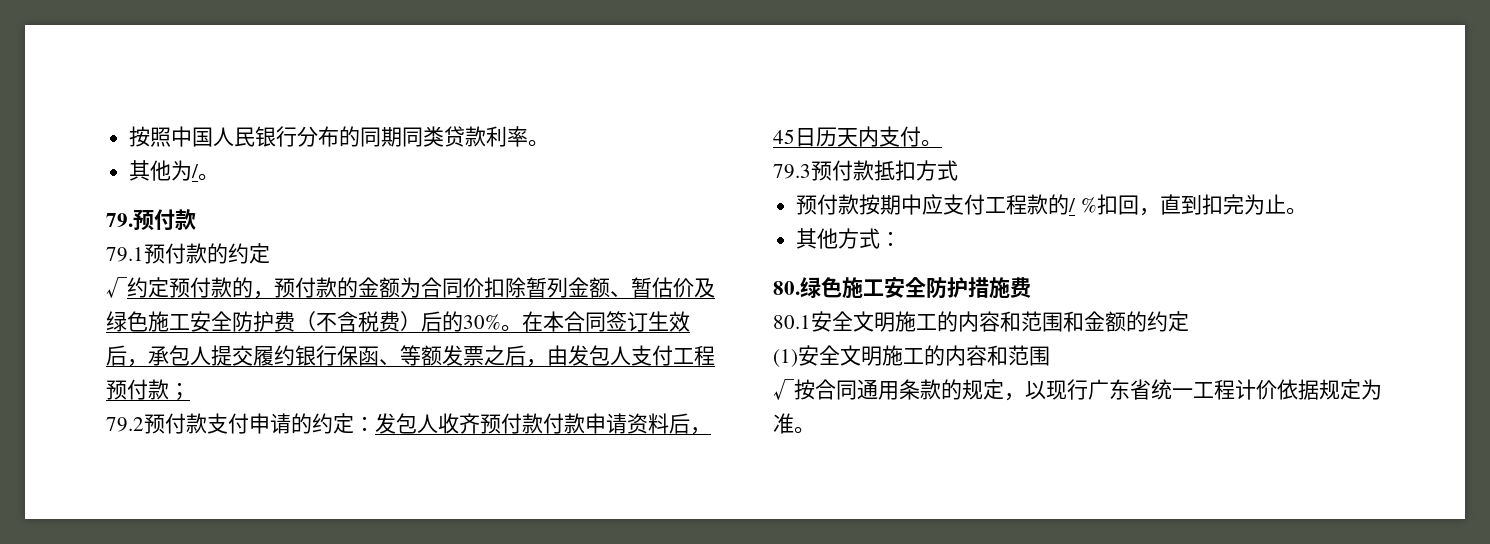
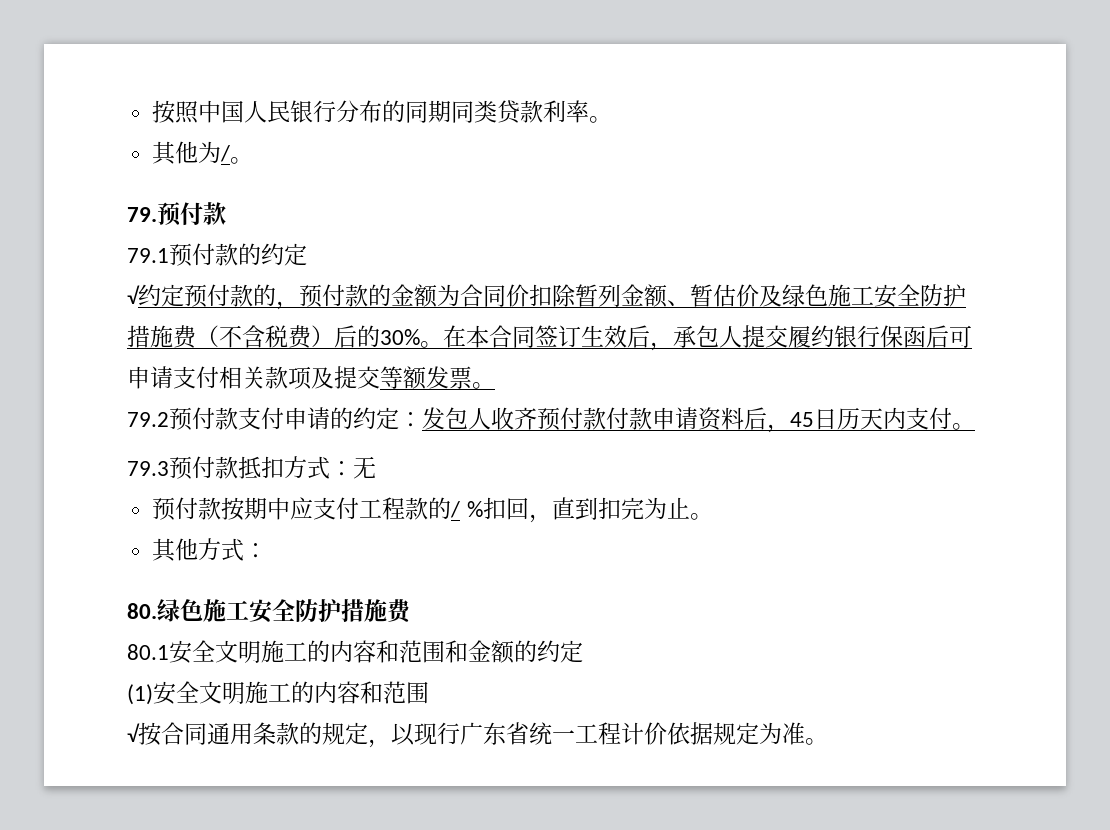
- √约定预付款的，预付款的金额为合同价扣除暂列金额、暂估价及绿色施工安全防护费（不含税费）后的30%。
+ √约定预付款的，预付款的金额为合同价扣除暂列金额、暂估价及绿色施工安全防护措施费（不含税费）后的30%。
- 在本合同签订生效后，承包人提交履约银行保函、等额发票之后，由发包人支付工程预付款；
+ 在本合同签订生效后，承包人提交履约银行保函后可申请支付相关款项及提交等额发票。
- 79.3预付款抵扣方式
+ 79.3预付款抵扣方式：无

